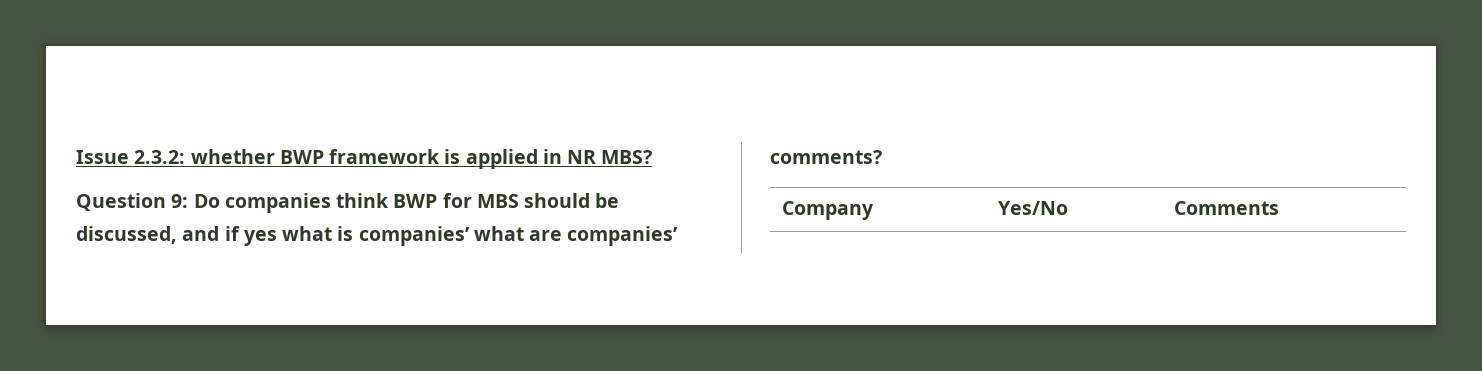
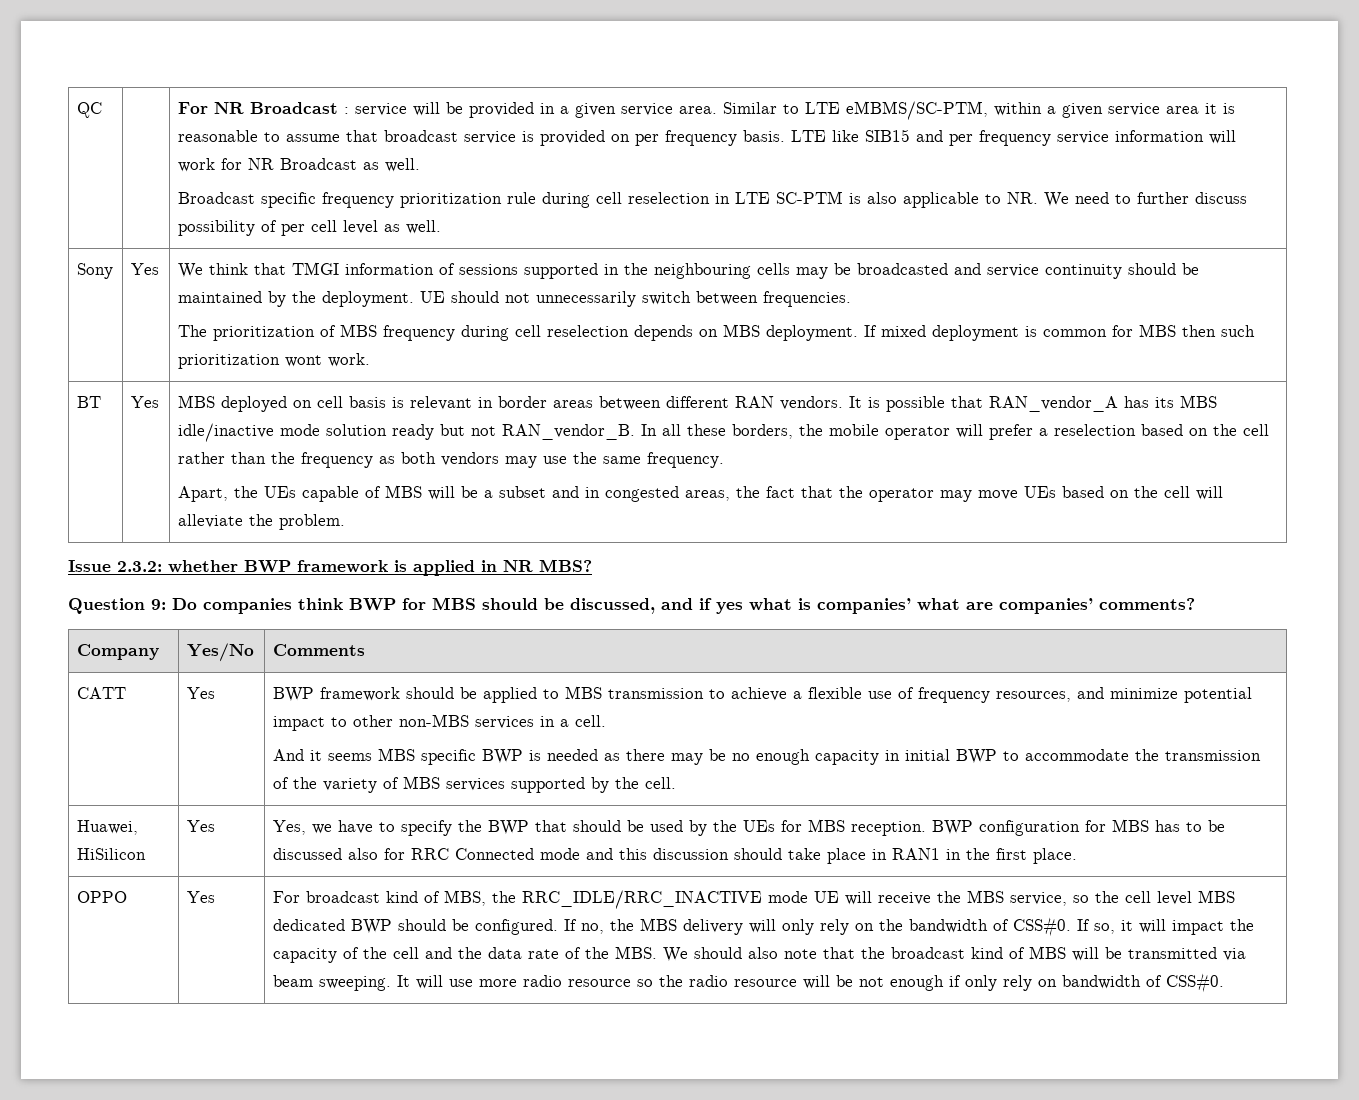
+ QC | | For NR Broadcast : service will be provided in a given service area. Similar to LTE eMBMS/SC-PTM, within a given service area it is reasonable to assume that broadcast service is provided on per frequency basis. LTE like SIB15 and per frequency service information will work for NR Broadcast as well.
+ Broadcast specific frequency prioritization rule during cell reselection in LTE SC-PTM is also applicable to NR. We need to further discuss possibility of per cell level as well.
+ Sony | Yes | We think that TMGI information of sessions supported in the neighbouring cells may be broadcasted and service continuity should be maintained by the deployment. UE should not unnecessarily switch between frequencies.
+ The prioritization of MBS frequency during cell reselection depends on MBS deployment. If mixed deployment is common for MBS then such prioritization wont work.
+ BT | Yes | MBS deployed on cell basis is relevant in border areas between different RAN vendors. It is possible that RAN_vendor_A has its MBS idle/inactive mode solution ready but not RAN_vendor_B. In all these borders, the mobile operator will prefer a reselection based on the cell rather than the frequency as both vendors may use the same frequency.
+ Apart, the UEs capable of MBS will be a subset and in congested areas, the fact that the operator may move UEs based on the cell will alleviate the problem.
+ CATT | Yes | BWP framework should be applied to MBS transmission to achieve a flexible use of frequency resources, and minimize potential impact to other non-MBS services in a cell.
+ And it seems MBS specific BWP is needed as there may be no enough capacity in initial BWP to accommodate the transmission of the variety of MBS services supported by the cell.
+ Huawei, HiSilicon | Yes | Yes, we have to specify the BWP that should be used by the UEs for MBS reception. BWP configuration for MBS has to be discussed also for RRC Connected mode and this discussion should take place in RAN1 in the first place.
+ OPPO | Yes | For broadcast kind of MBS, the RRC_IDLE/RRC_INACTIVE mode UE will receive the MBS service, so the cell level MBS dedicated BWP should be configured. If no, the MBS delivery will only rely on the bandwidth of CSS#0. If so, it will impact the capacity of the cell and the data rate of the MBS. We should also note that the broadcast kind of MBS will be transmitted via beam sweeping. It will use more radio resource so the radio resource will be not enough if only rely on bandwidth of CSS#0.

